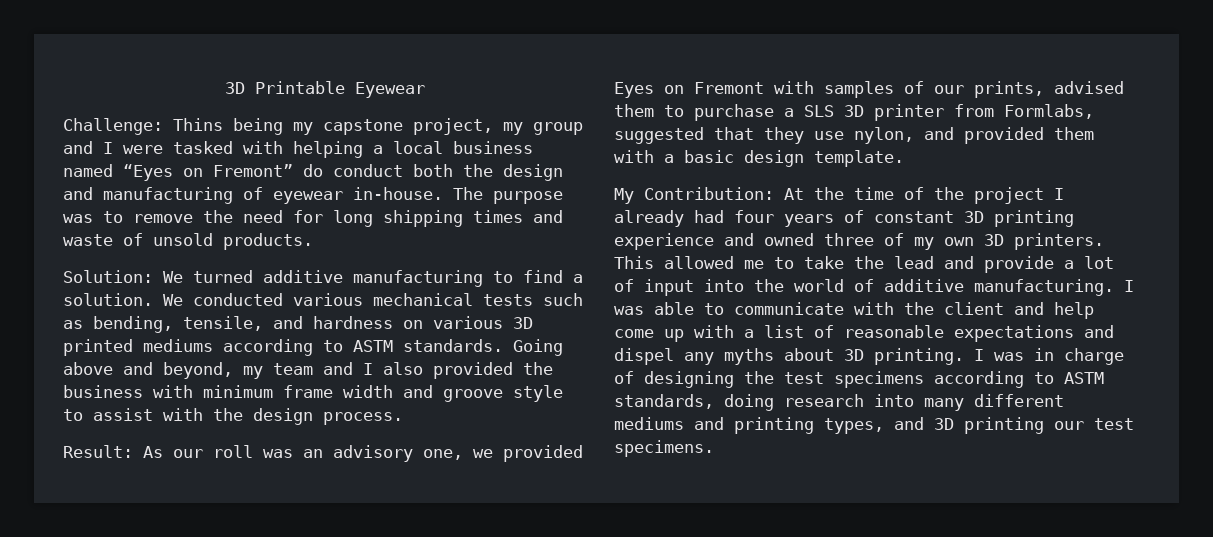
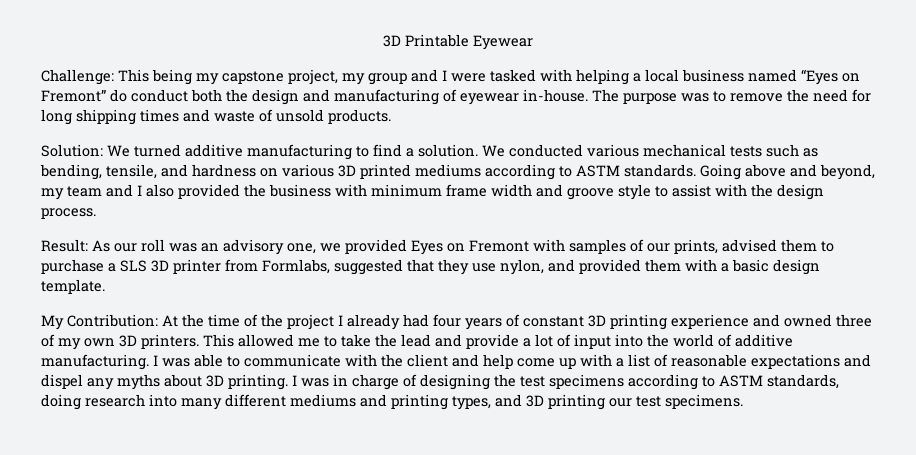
- Challenge: Thins being my capstone project, my group and I were tasked with helping a local business named “Eyes on Fremont” do conduct both the design and manufacturing of eyewear in-house.
+ Challenge: This being my capstone project, my group and I were tasked with helping a local business named “Eyes on Fremont” do conduct both the design and manufacturing of eyewear in-house.

